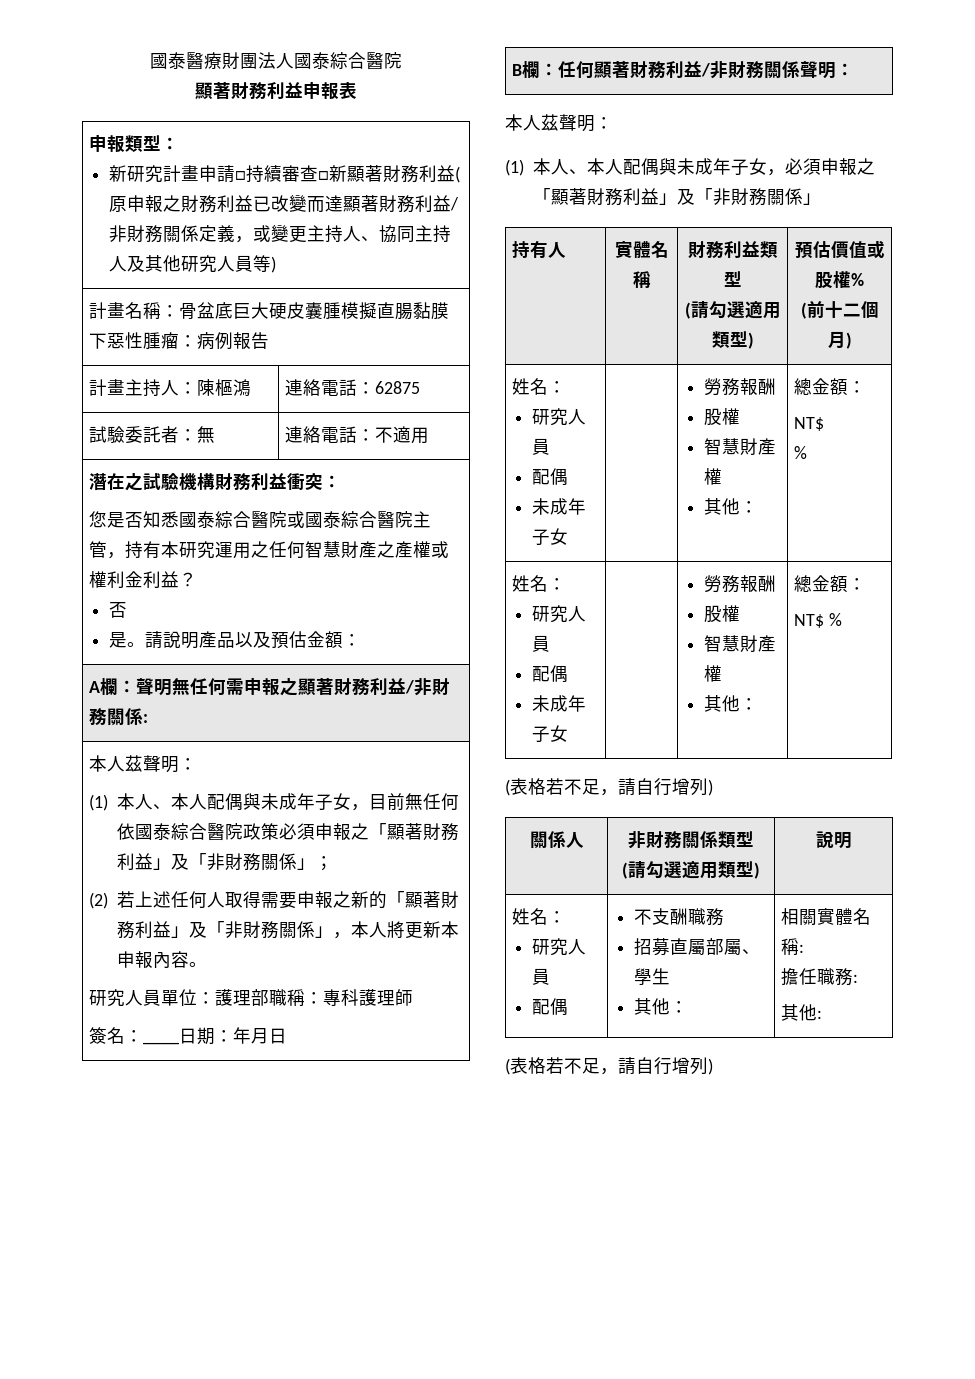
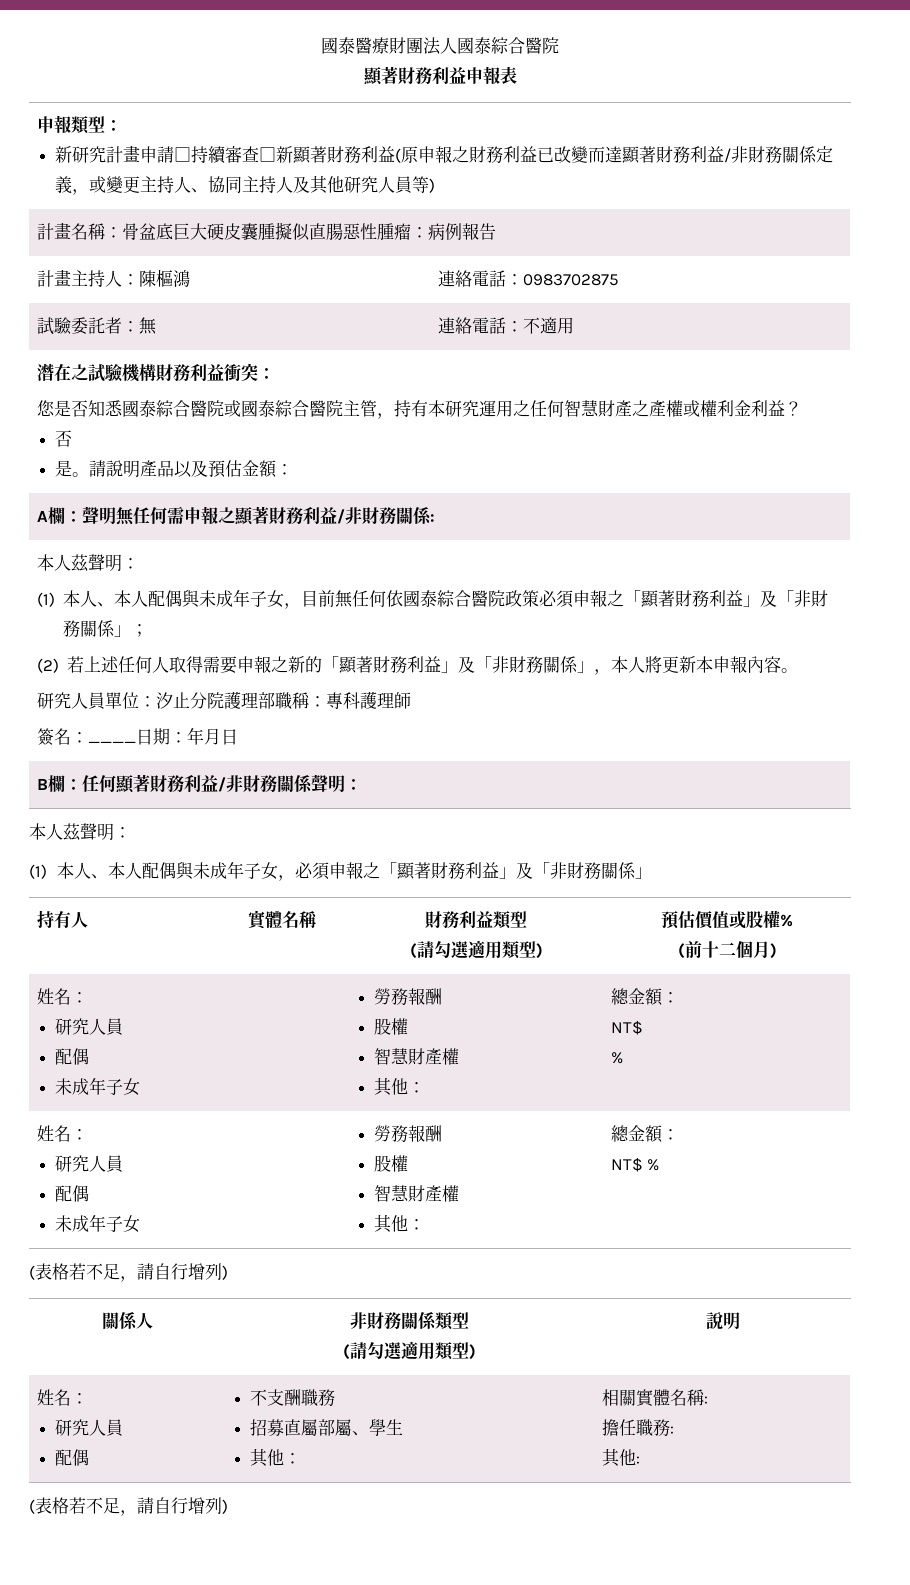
- 計畫名稱：骨盆底巨大硬皮囊腫模擬直腸黏膜下惡性腫瘤：病例報告
+ 計畫名稱：骨盆底巨大硬皮囊腫擬似直腸惡性腫瘤：病例報告
- 計畫主持人：陳樞鴻 | 連絡電話：62875
+ 計畫主持人：陳樞鴻 | 連絡電話：0983702875
- 研究人員單位：護理部職稱：專科護理師
+ 研究人員單位：汐止分院護理部職稱：專科護理師

